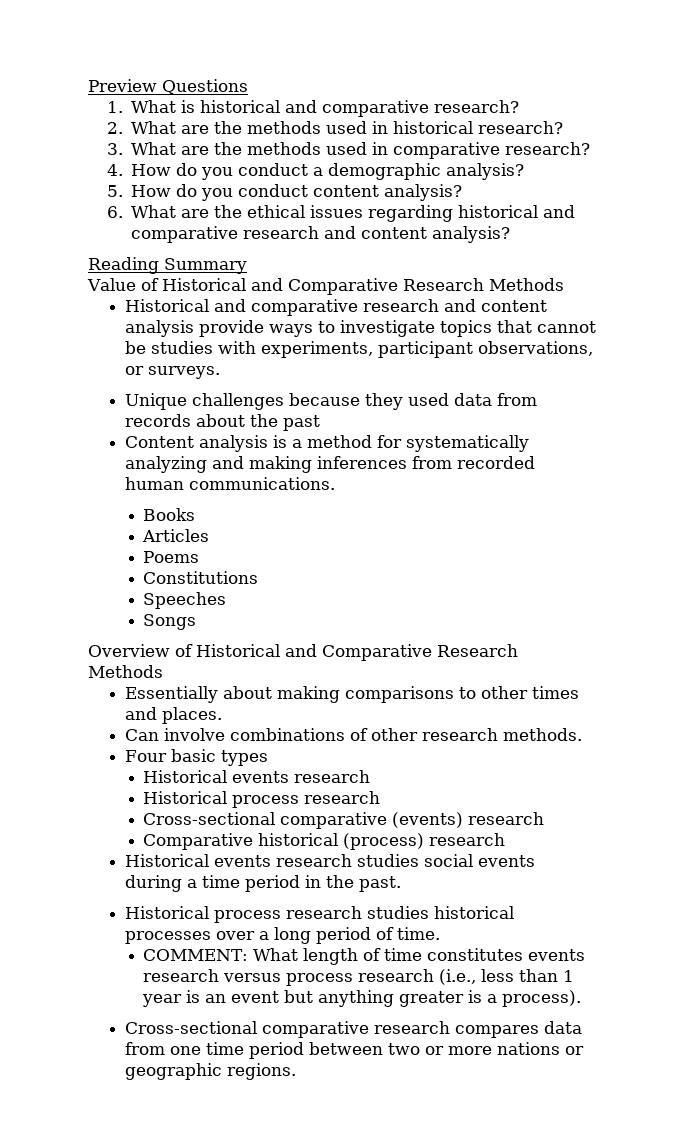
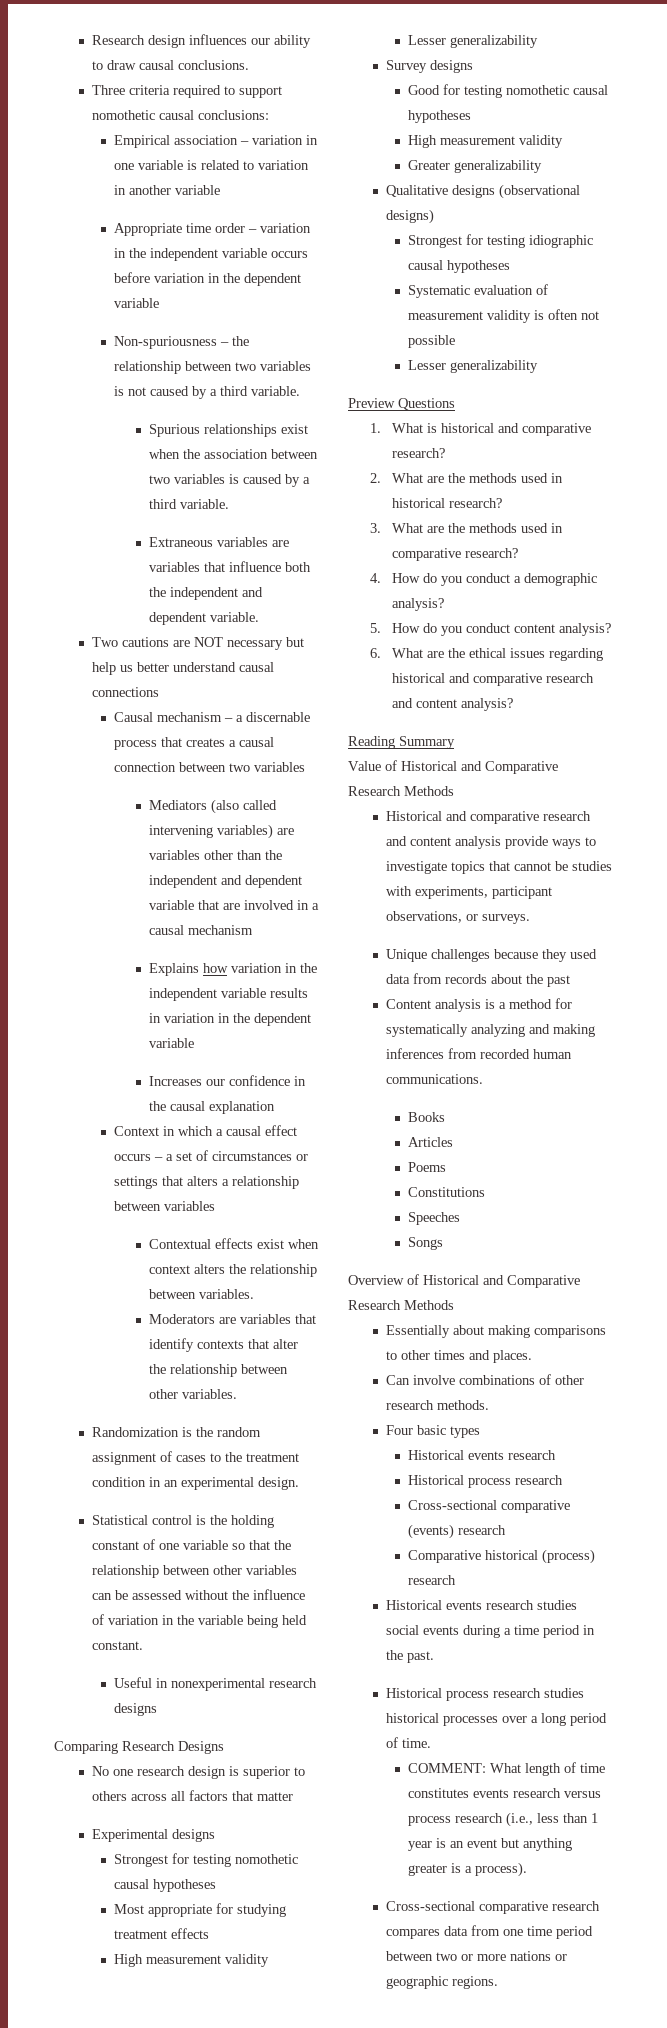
+ Research design influences our ability to draw causal conclusions.
+ Three criteria required to support nomothetic causal conclusions:
+ Empirical association – variation in one variable is related to variation in another variable
+ Appropriate time order – variation in the independent variable occurs before variation in the dependent variable
+ Non-spuriousness – the relationship between two variables is not caused by a third variable.
+ Spurious relationships exist when the association between two variables is caused by a third variable.
+ Extraneous variables are variables that influence both the independent and dependent variable.
+ Two cautions are NOT necessary but help us better understand causal connections
+ Causal mechanism – a discernable process that creates a causal connection between two variables
+ Mediators (also called intervening variables) are variables other than the independent and dependent variable that are involved in a causal mechanism
+ Explains how variation in the independent variable results in variation in the dependent variable
+ Increases our confidence in the causal explanation
+ Context in which a causal effect occurs – a set of circumstances or settings that alters a relationship between variables
+ Contextual effects exist when context alters the relationship between variables.
+ Moderators are variables that identify contexts that alter the relationship between other variables.
+ Randomization is the random assignment of cases to the treatment condition in an experimental design.
+ Statistical control is the holding constant of one variable so that the relationship between other variables can be assessed without the influence of variation in the variable being held constant.
+ Useful in nonexperimental research designs
+ Comparing Research Designs
+ No one research design is superior to others across all factors that matter
+ Experimental designs
+ Strongest for testing nomothetic causal hypotheses
+ Most appropriate for studying treatment effects
+ High measurement validity
+ Lesser generalizability
+ Survey designs
+ Good for testing nomothetic causal hypotheses
+ High measurement validity
+ Greater generalizability
+ Qualitative designs (observational designs)
+ Strongest for testing idiographic causal hypotheses
+ Systematic evaluation of measurement validity is often not possible
+ Lesser generalizability

